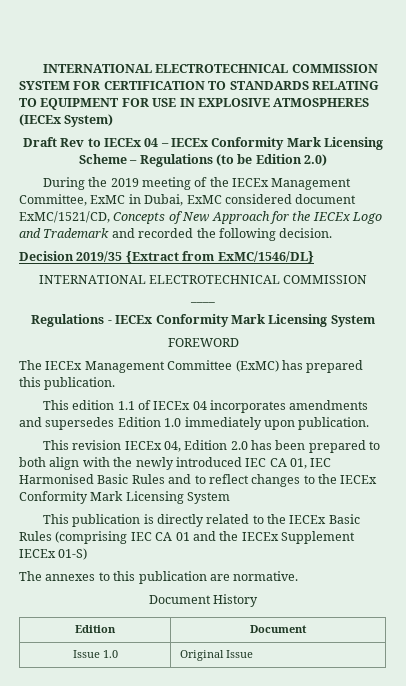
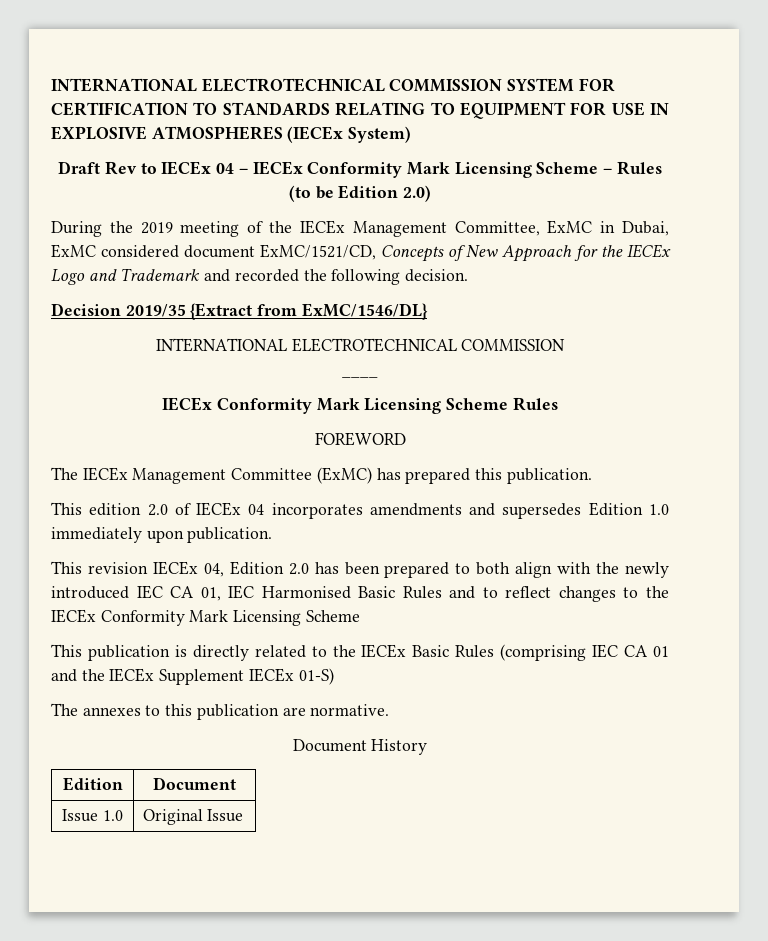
- Draft Rev to IECEx 04 – IECEx Conformity Mark Licensing Scheme – Regulations (to be Edition 2.0)
+ Draft Rev to IECEx 04 – IECEx Conformity Mark Licensing Scheme – Rules (to be Edition 2.0)
- Regulations - IECEx Conformity Mark Licensing System
+ IECEx Conformity Mark Licensing Scheme Rules
- This edition 1.1 of IECEx 04 incorporates amendments and supersedes Edition 1.0 immediately upon publication.
+ This edition 2.0 of IECEx 04 incorporates amendments and supersedes Edition 1.0 immediately upon publication.
- This revision IECEx 04, Edition 2.0 has been prepared to both align with the newly introduced IEC CA 01, IEC Harmonised Basic Rules and to reflect changes to the IECEx Conformity Mark Licensing System
+ This revision IECEx 04, Edition 2.0 has been prepared to both align with the newly introduced IEC CA 01, IEC Harmonised Basic Rules and to reflect changes to the IECEx Conformity Mark Licensing Scheme

